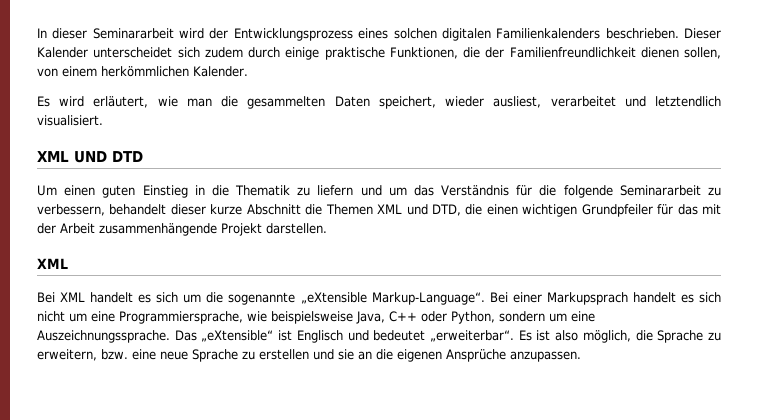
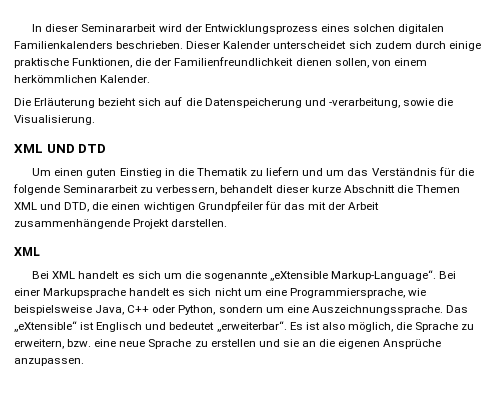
- Es wird erläutert, wie man die gesammelten Daten speichert, wieder ausliest, verarbeitet und letztendlich visualisiert.
+ Die Erläuterung bezieht sich auf die Datenspeicherung und -verarbeitung, sowie die Visualisierung.
- Bei einer Markupsprach handelt es sich nicht um eine Programmiersprache, wie beispielsweise Java, C++ oder Python, sondern um eine Auszeichnungssprache.
+ Bei einer Markupsprache handelt es sich nicht um eine Programmiersprache, wie beispielsweise Java, C++ oder Python, sondern um eine Auszeichnungssprache.

